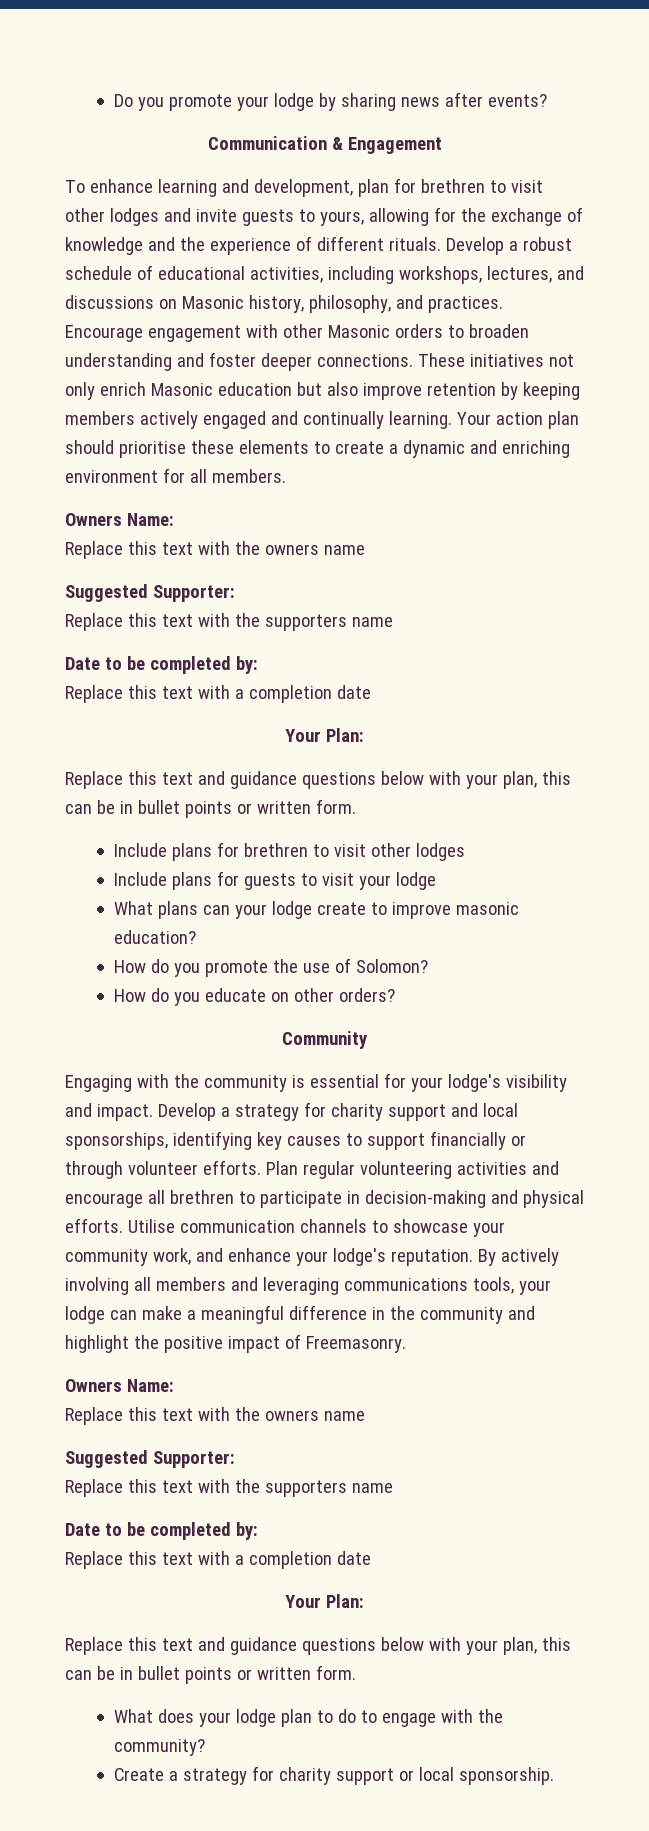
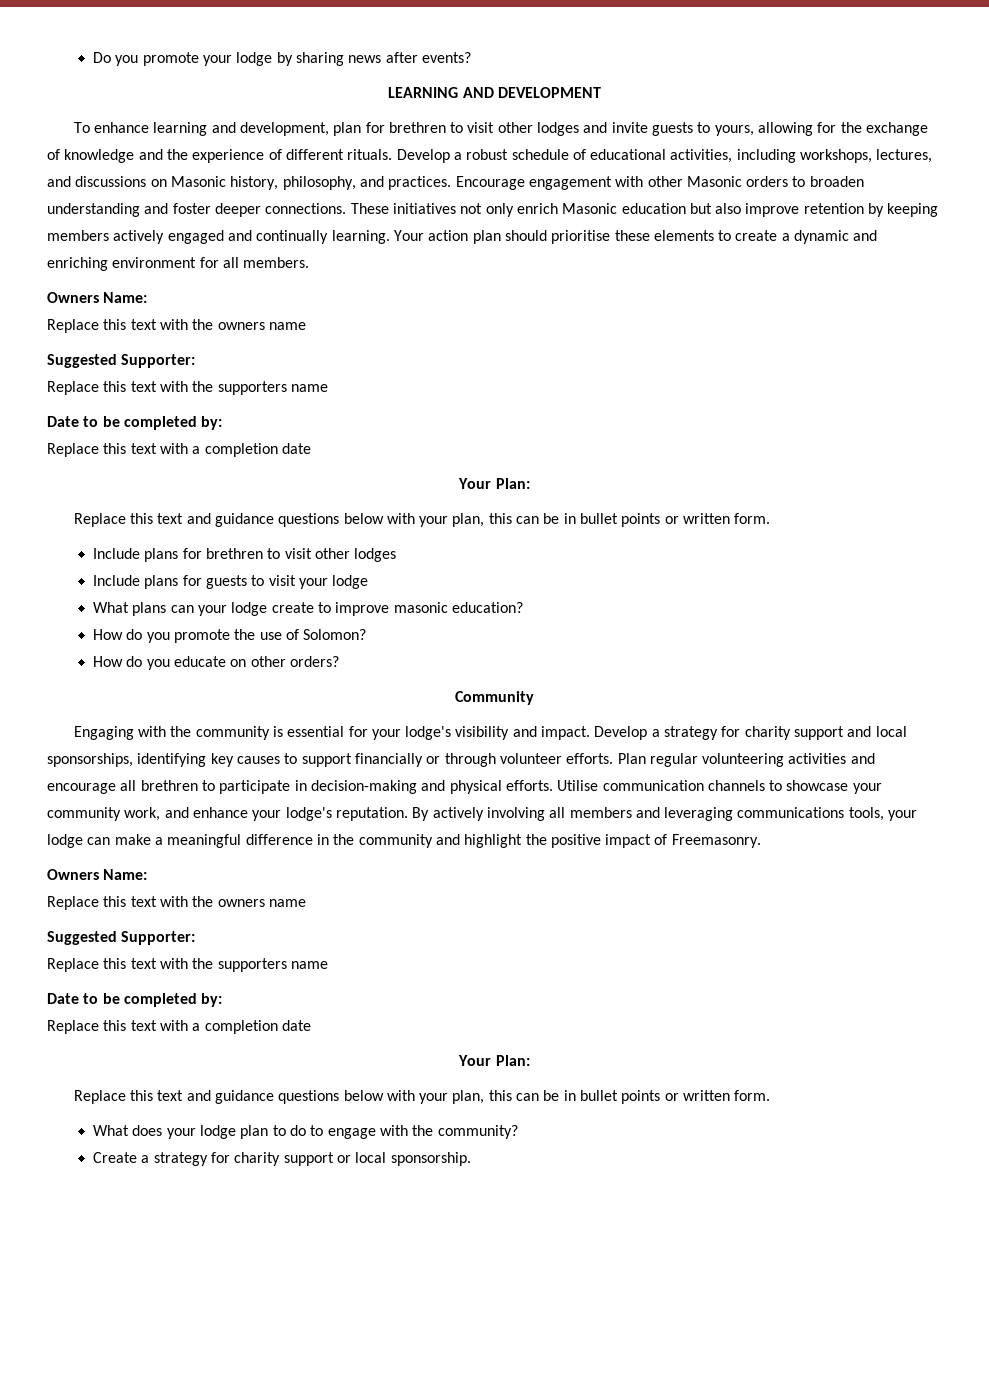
- Communication & Engagement
+ LEARNING AND DEVELOPMENT

